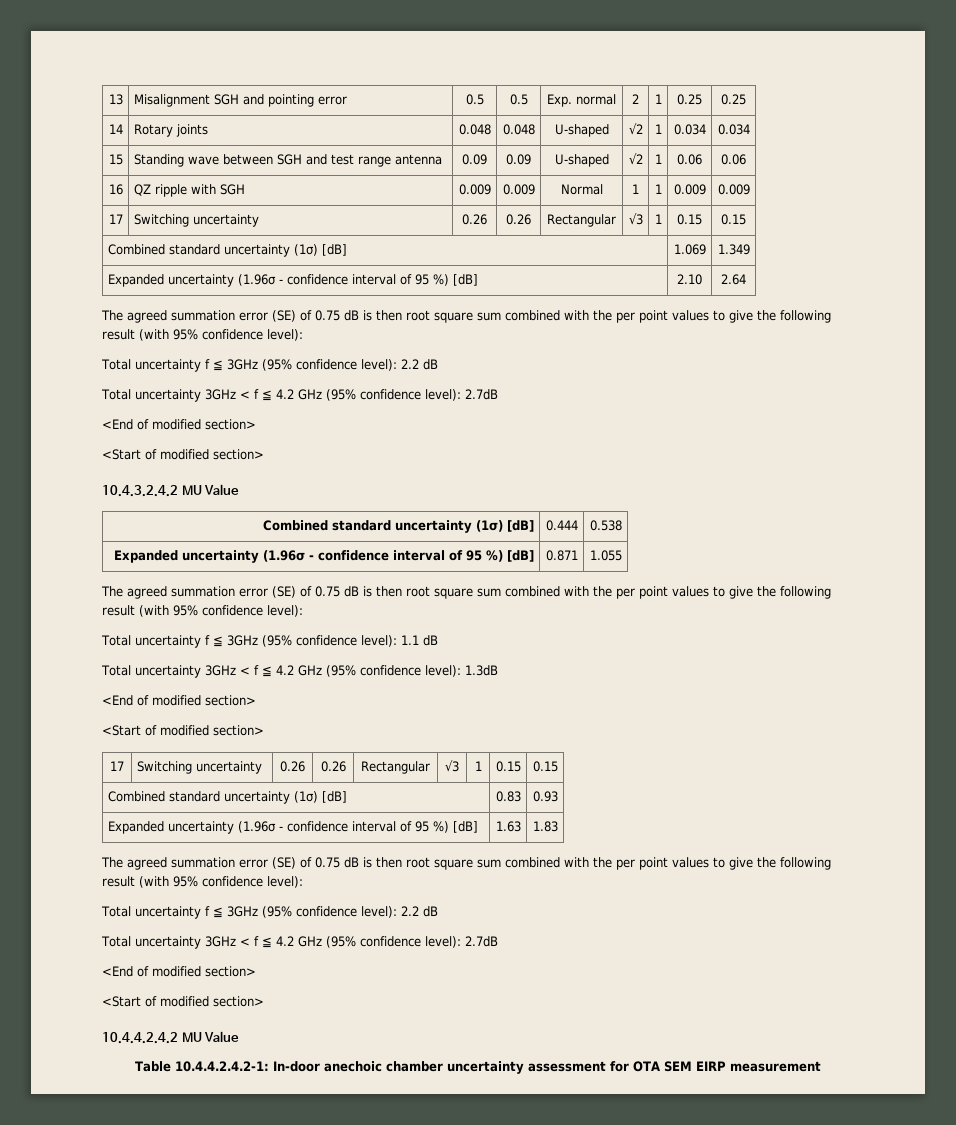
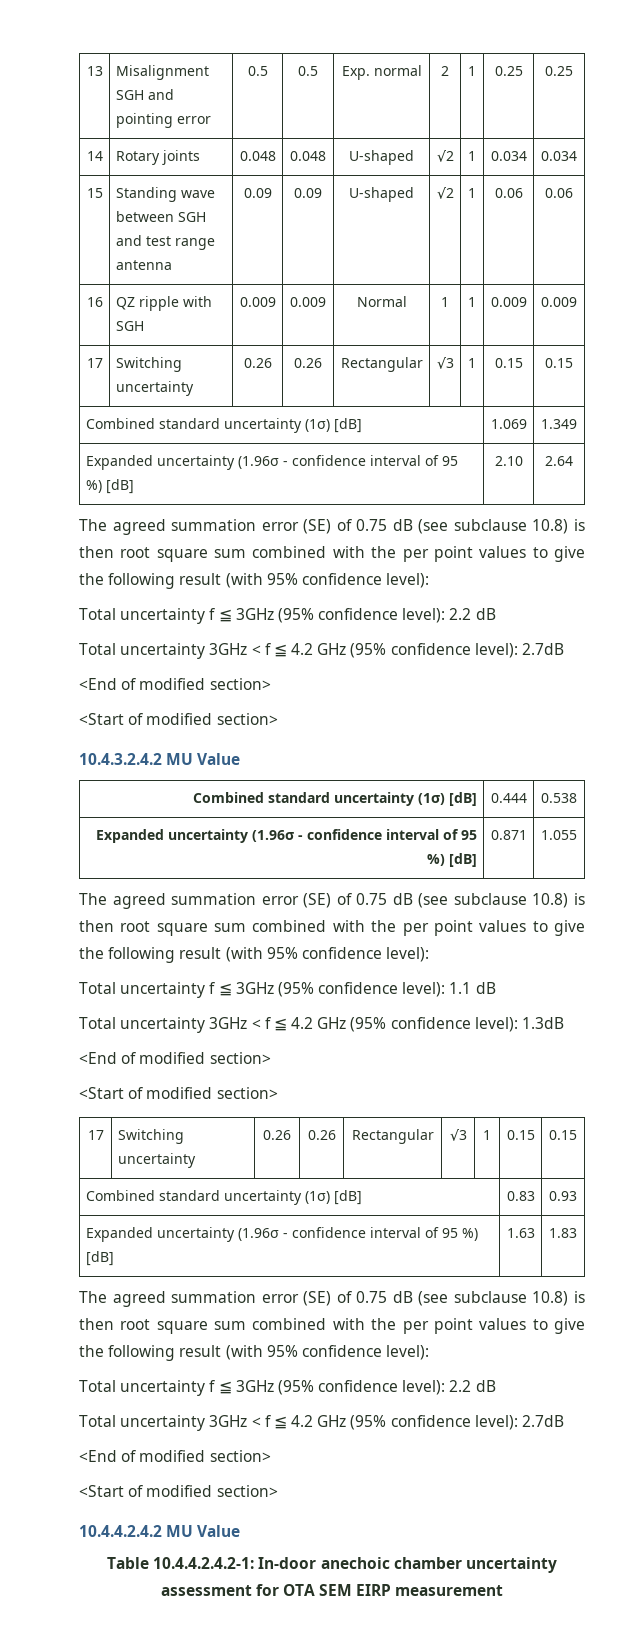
  Expanded uncertainty (1.96σ - confidence interval of 95 %) [dB] | 2.10 | 2.64
- The agreed summation error (SE) of 0.75 dB is then root square sum combined with the per point values to give the following result (with 95% confidence level):
+ The agreed summation error (SE) of 0.75 dB (see subclause 10.8) is then root square sum combined with the per point values to give the following result (with 95% confidence level):
  Expanded uncertainty (1.96σ - confidence interval of 95 %) [dB] | 0.871 | 1.055
- The agreed summation error (SE) of 0.75 dB is then root square sum combined with the per point values to give the following result (with 95% confidence level):
+ The agreed summation error (SE) of 0.75 dB (see subclause 10.8) is then root square sum combined with the per point values to give the following result (with 95% confidence level):
  Expanded uncertainty (1.96σ - confidence interval of 95 %) [dB] | 1.63 | 1.83
- The agreed summation error (SE) of 0.75 dB is then root square sum combined with the per point values to give the following result (with 95% confidence level):
+ The agreed summation error (SE) of 0.75 dB (see subclause 10.8) is then root square sum combined with the per point values to give the following result (with 95% confidence level):

